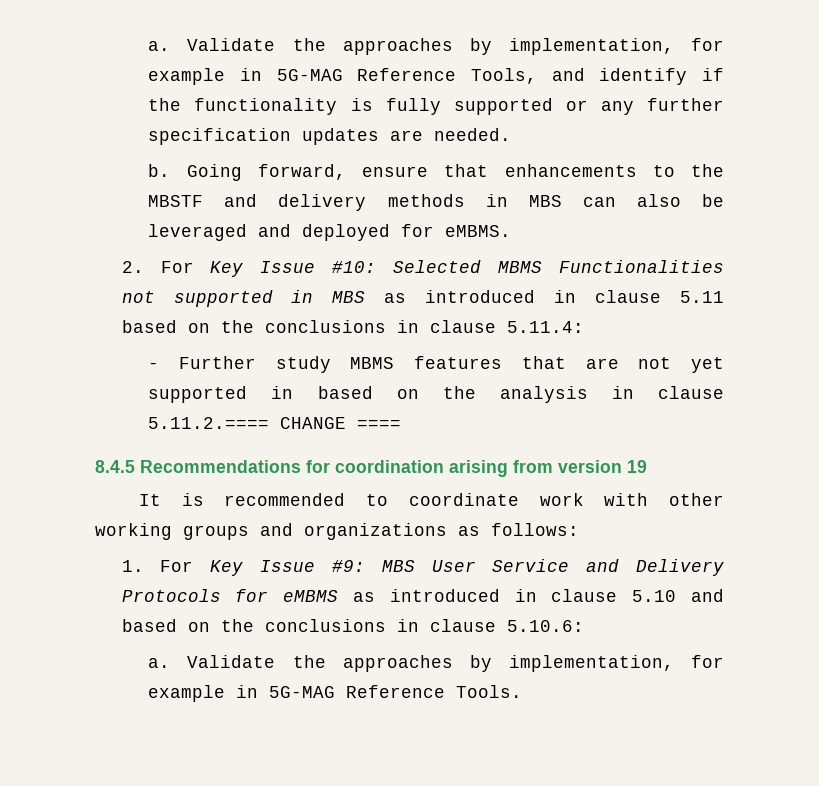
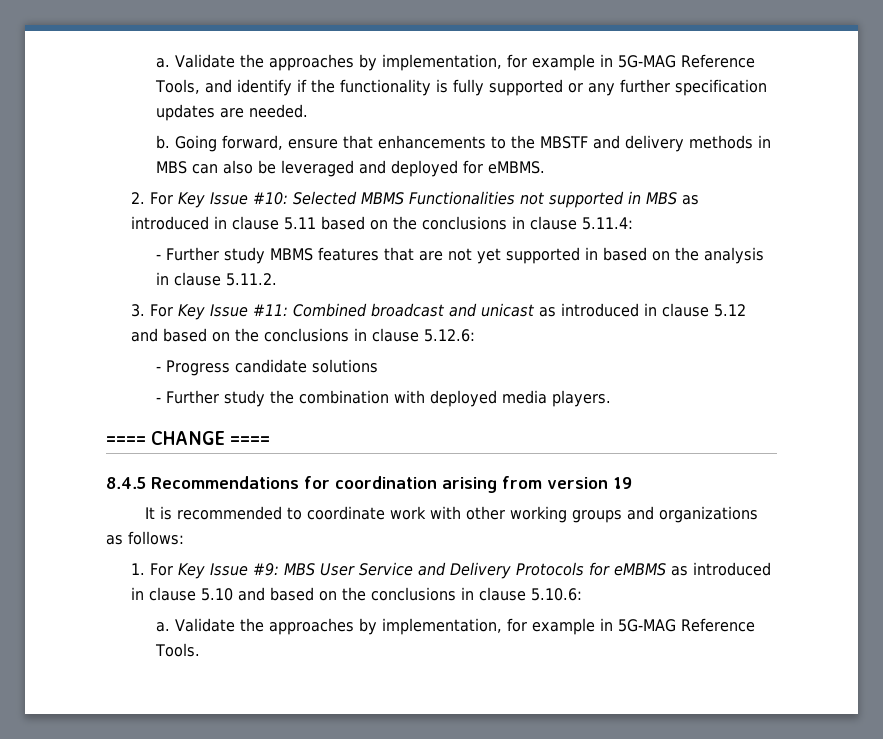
- - Further study MBMS features that are not yet supported in based on the analysis in clause 5.11.2.==== CHANGE ====
+ - Further study MBMS features that are not yet supported in based on the analysis in clause 5.11.2.
+ 3. For Key Issue #11: Combined broadcast and unicast as introduced in clause 5.12 and based on the conclusions in clause 5.12.6:
+ - Progress candidate solutions
+ - Further study the combination with deployed media players.
+ ==== CHANGE ====

